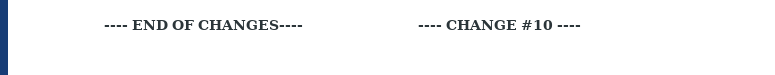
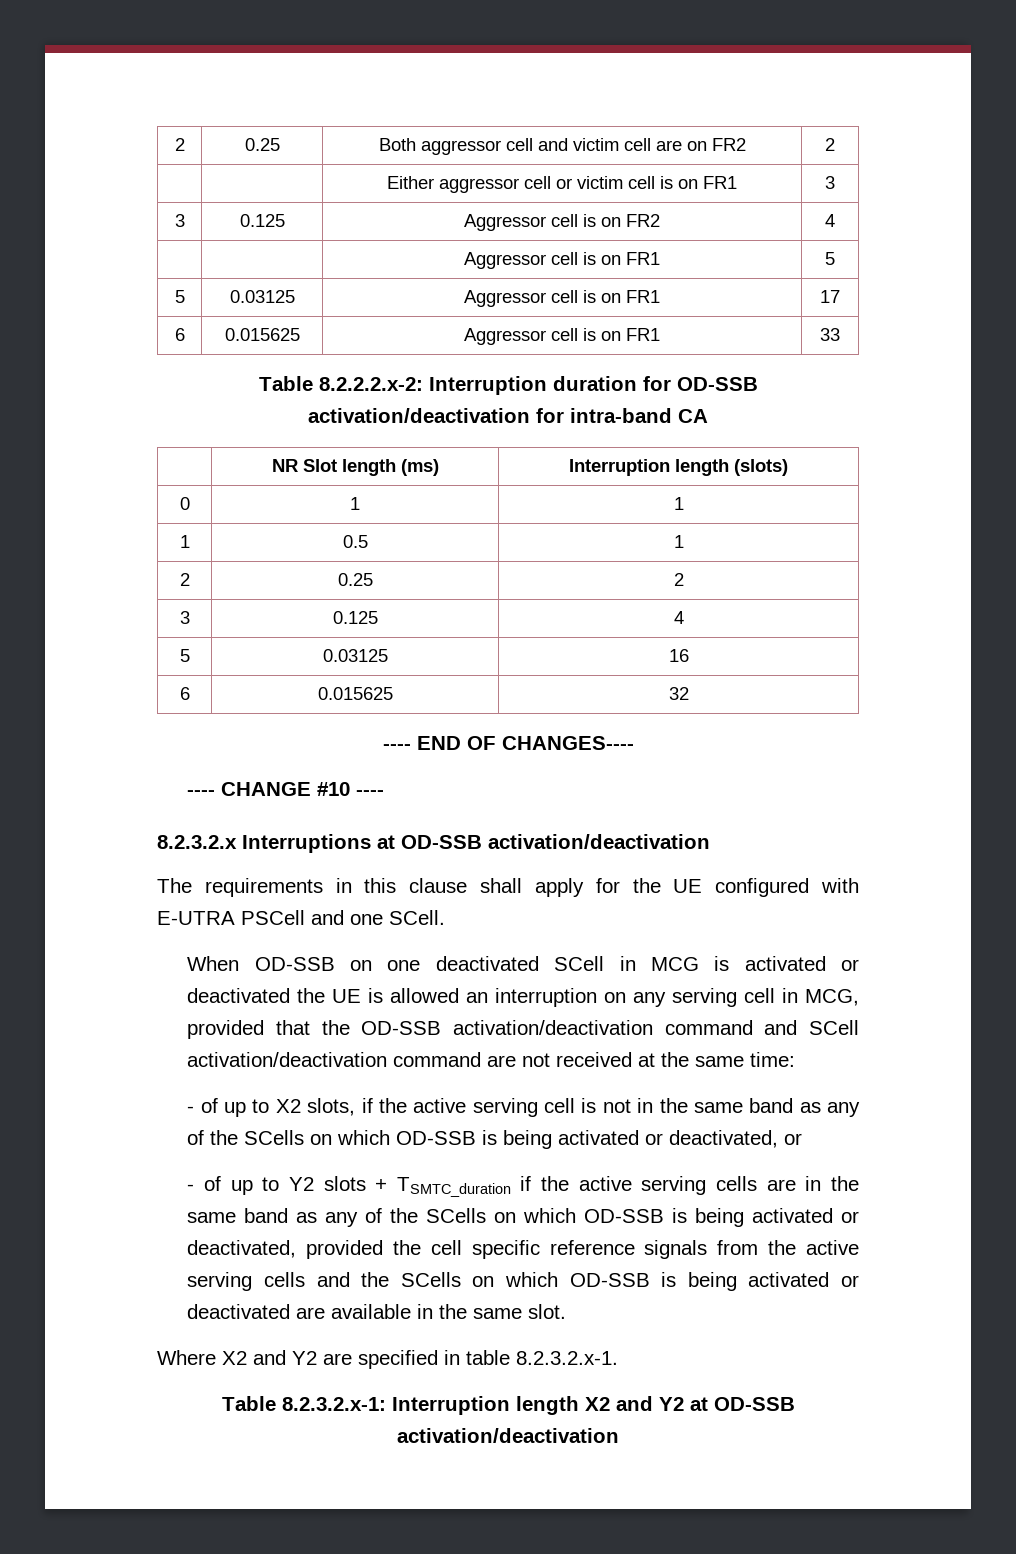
+ 2 | 0.25 | Both aggressor cell and victim cell are on FR2 | 2
+ | | Either aggressor cell or victim cell is on FR1 | 3
+ 3 | 0.125 | Aggressor cell is on FR2 | 4
+ | | Aggressor cell is on FR1 | 5
+ 5 | 0.03125 | Aggressor cell is on FR1 | 17
+ 6 | 0.015625 | Aggressor cell is on FR1 | 33
+ Table 8.2.2.2.x-2: Interruption duration for OD-SSB activation/deactivation for intra-band CA
+ | NR Slot length (ms) | Interruption length (slots)
+ 0 | 1 | 1
+ 1 | 0.5 | 1
+ 2 | 0.25 | 2
+ 3 | 0.125 | 4
+ 5 | 0.03125 | 16
+ 6 | 0.015625 | 32
+ 8.2.3.2.x Interruptions at OD-SSB activation/deactivation
+ The requirements in this clause shall apply for the UE configured with E-UTRA PSCell and one SCell.
+ When OD-SSB on one deactivated SCell in MCG is activated or deactivated the UE is allowed an interruption on any serving cell in MCG, provided that the OD-SSB activation/deactivation command and SCell activation/deactivation command are not received at the same time:
+ - of up to X2 slots, if the active serving cell is not in the same band as any of the SCells on which OD-SSB is being activated or deactivated, or
+ - of up to Y2 slots + TSMTC_duration if the active serving cells are in the same band as any of the SCells on which OD-SSB is being activated or deactivated, provided the cell specific reference signals from the active serving cells and the SCells on which OD-SSB is being activated or deactivated are available in the same slot.
+ Where X2 and Y2 are specified in table 8.2.3.2.x-1.
+ Table 8.2.3.2.x-1: Interruption length X2 and Y2 at OD-SSB activation/deactivation

